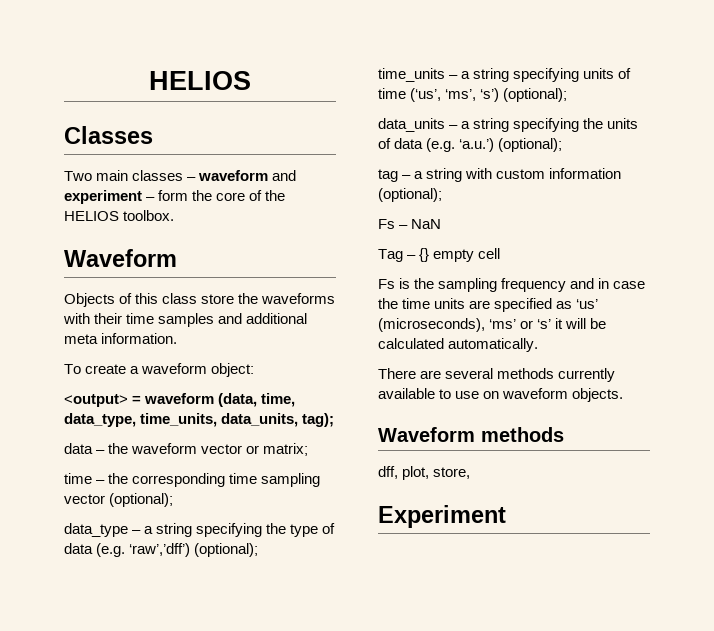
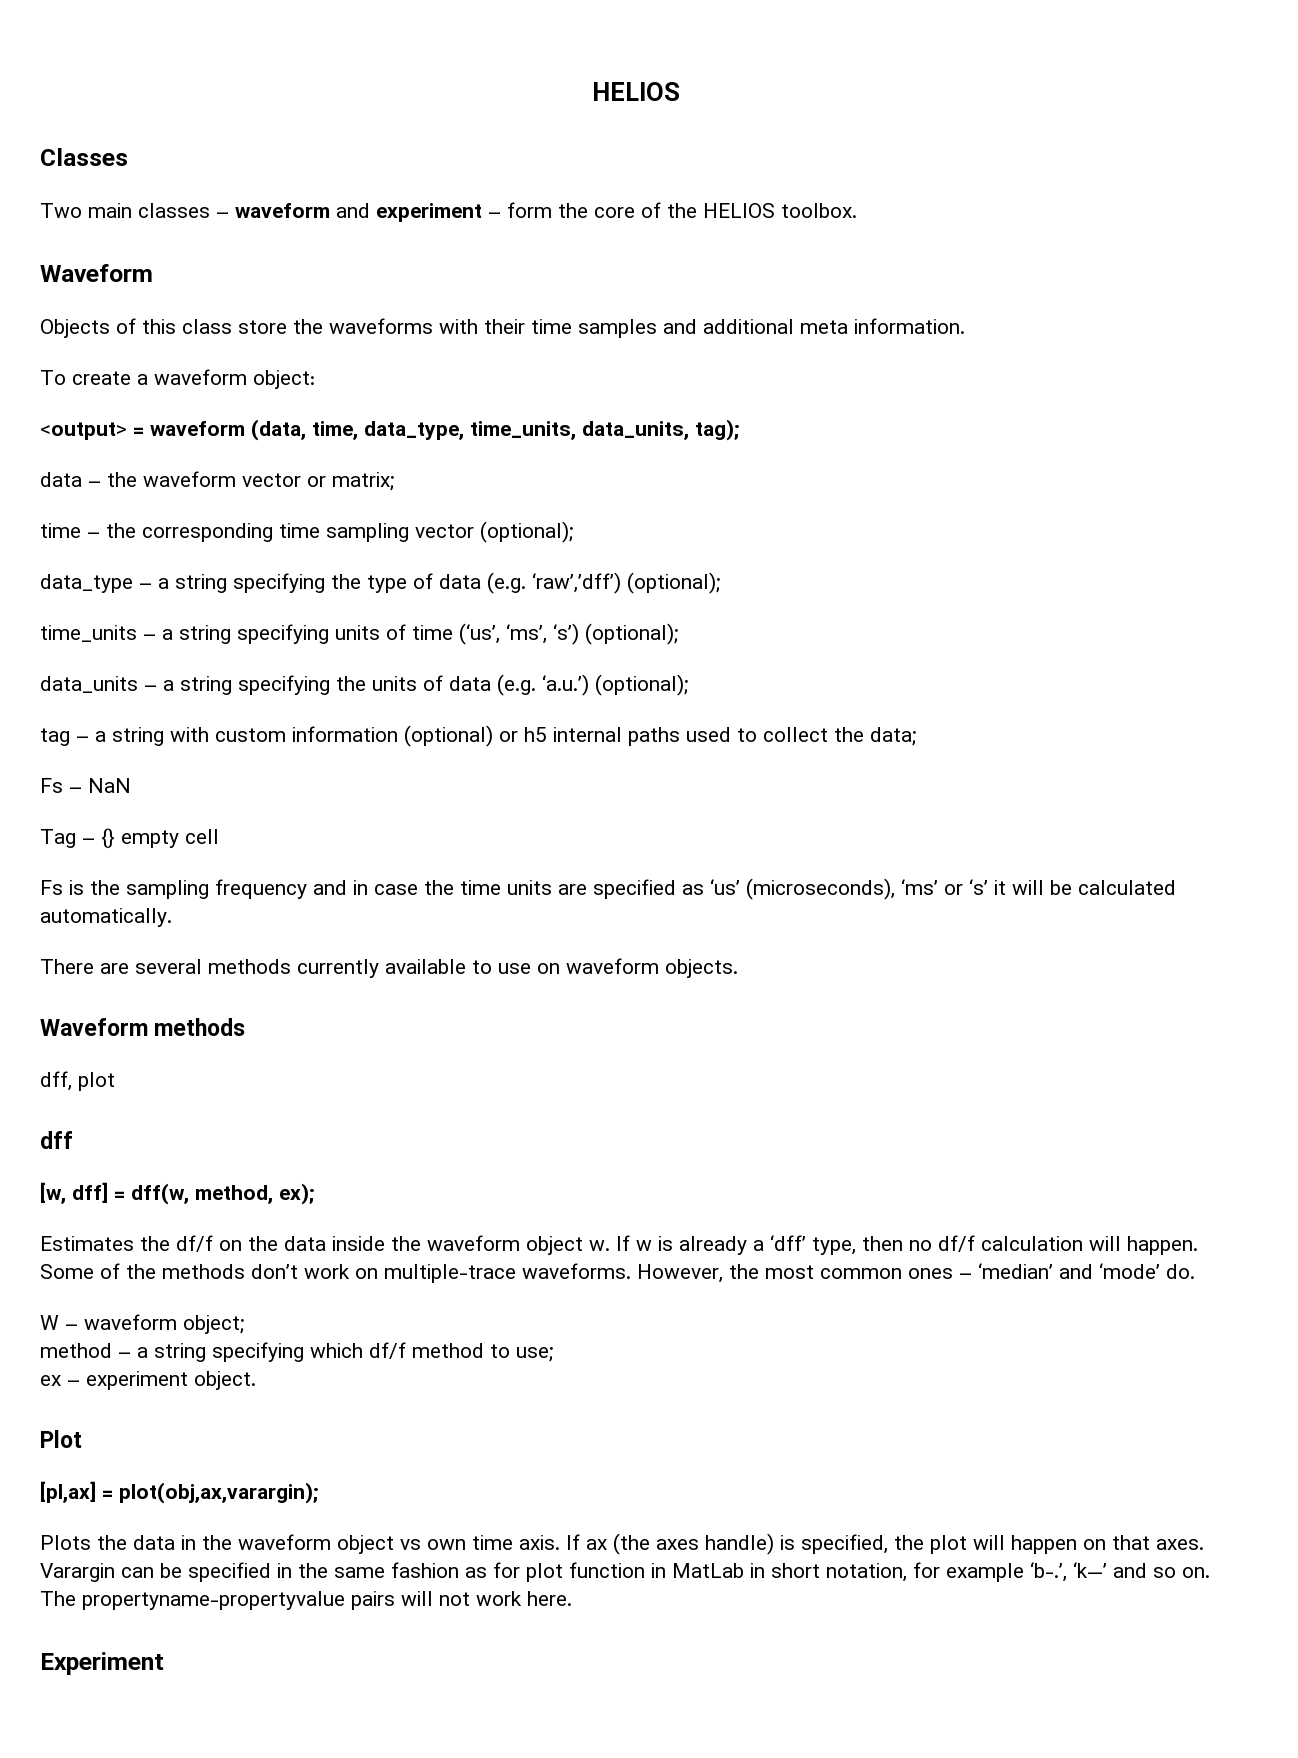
- tag – a string with custom information (optional);
+ tag – a string with custom information (optional) or h5 internal paths used to collect the data;
- dff, plot, store,
+ dff, plot
+ dff
+ [w, dff] = dff(w, method, ex);
+ Estimates the df/f on the data inside the waveform object w. If w is already a ‘dff’ type, then no df/f calculation will happen. Some of the methods don’t work on multiple-trace waveforms. However, the most common ones – ‘median’ and ‘mode’ do.
+ W – waveform object;
+ method – a string specifying which df/f method to use;
+ ex – experiment object.
+ Plot
+ [pl,ax] = plot(obj,ax,varargin);
+ Plots the data in the waveform object vs own time axis. If ax (the axes handle) is specified, the plot will happen on that axes. Varargin can be specified in the same fashion as for plot function in MatLab in short notation, for example ‘b-.’, ‘k—’ and so on. The propertyname-propertyvalue pairs will not work here.

